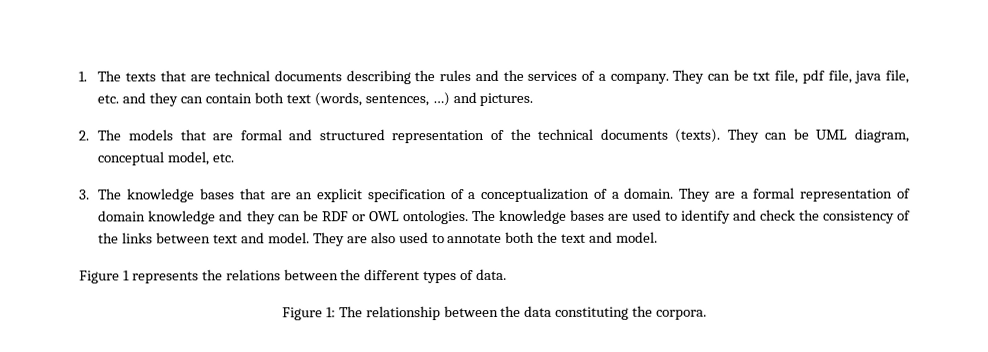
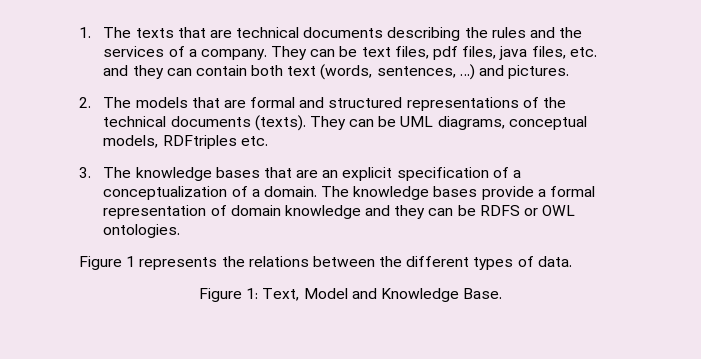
- They can be txt file, pdf file, java file, etc. and they can contain both text (words, sentences, …) and pictures.
+ They can be text files, pdf files, java files, etc. and they can contain both text (words, sentences, …) and pictures.
- 2. The models that are formal and structured representation of the technical documents (texts).
+ 2. The models that are formal and structured representations of the technical documents (texts).
- They can be UML diagram, conceptual model, etc.
+ They can be UML diagrams, conceptual models, RDFtriples etc.
- They are a formal representation of domain knowledge and they can be RDF or OWL ontologies. The knowledge bases are used to identify and check the consistency of the links between text and model. They are also used to annotate both the text and model.
+ The knowledge bases provide a formal representation of domain knowledge and they can be RDFS or OWL ontologies.
- Figure 1: The relationship between the data constituting the corpora.
+ Figure 1: Text, Model and Knowledge Base.

